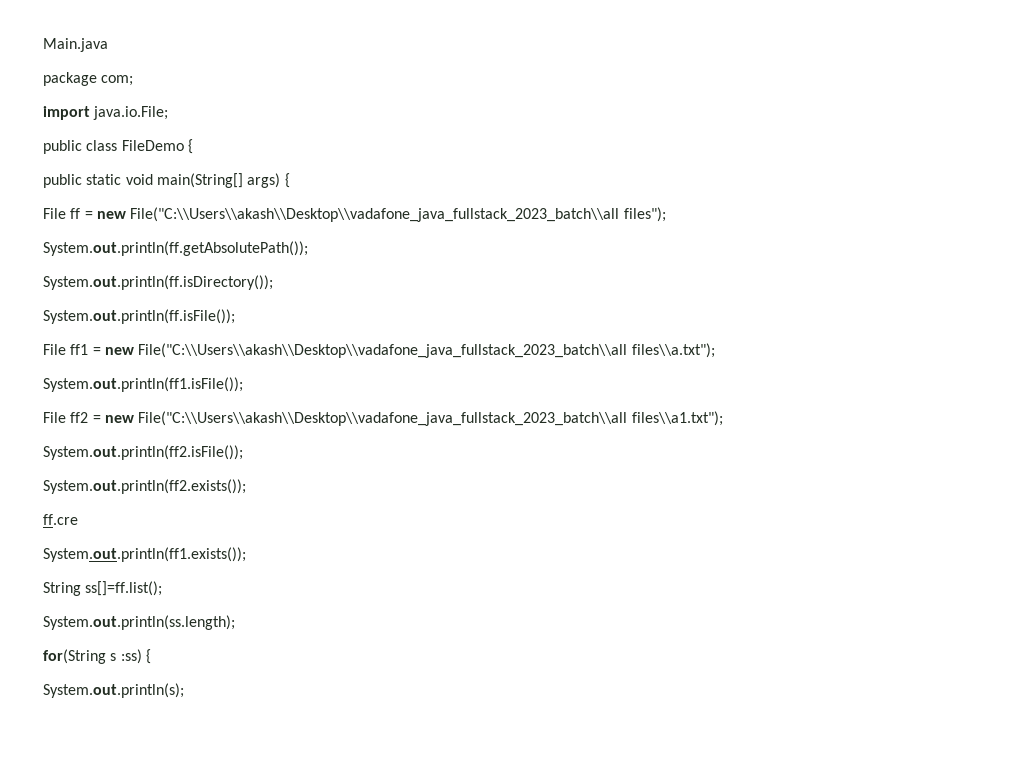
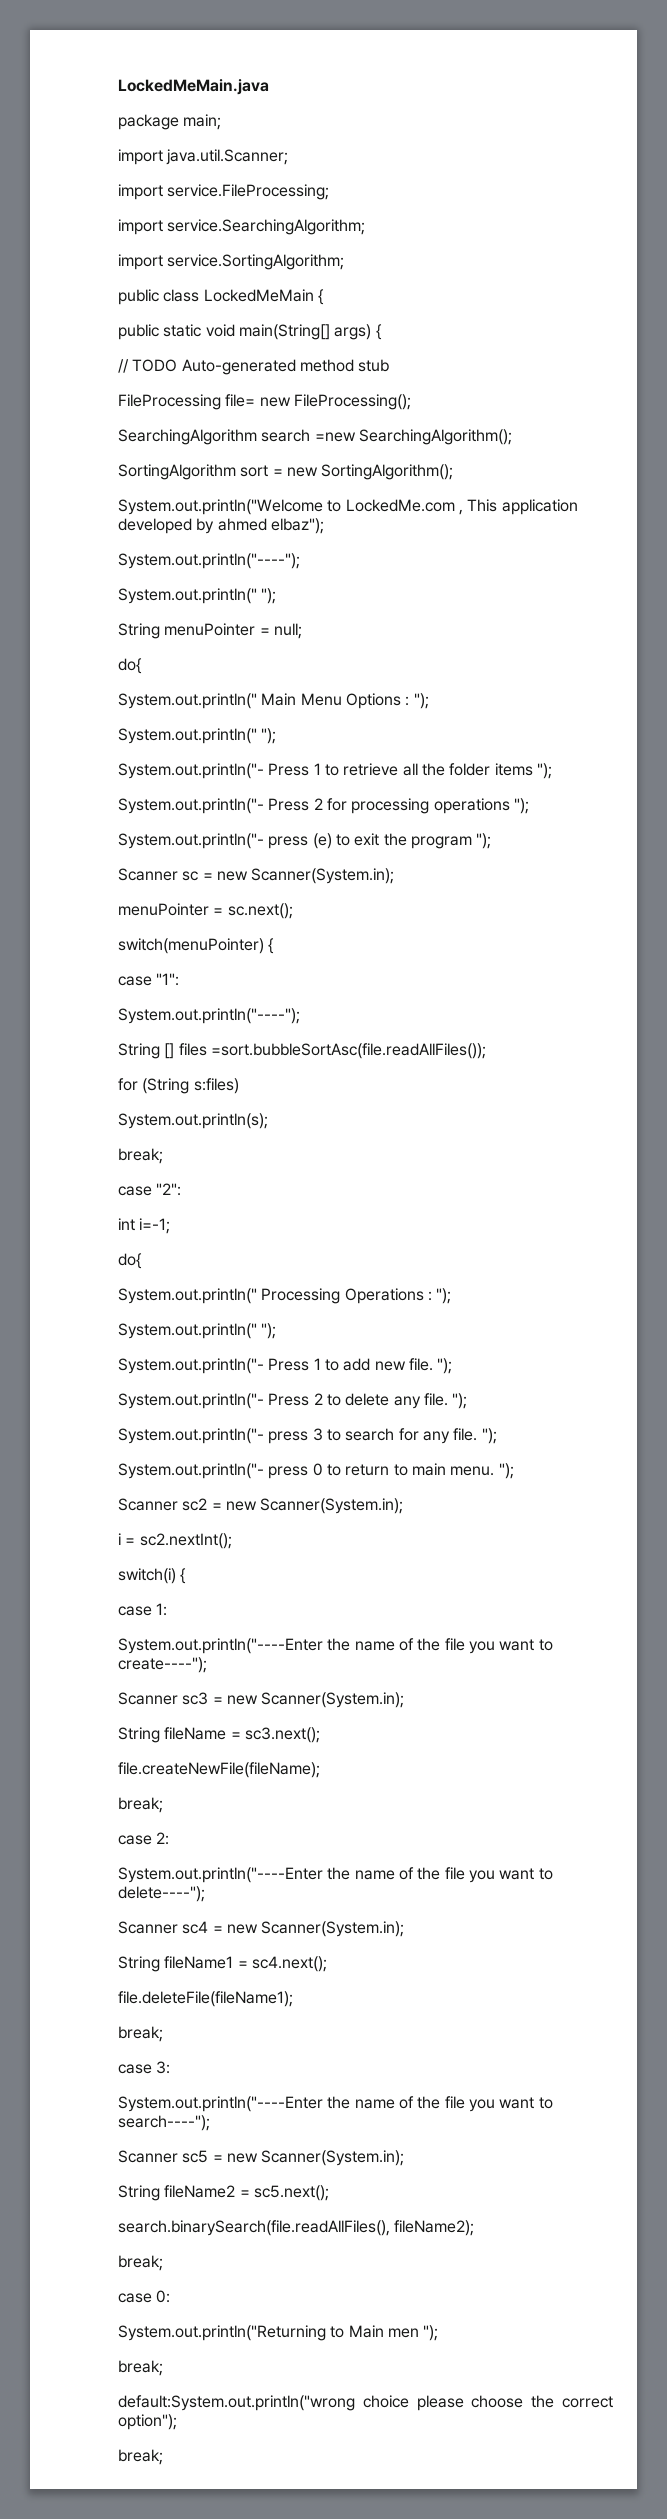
- Main.java
+ LockedMeMain.java
- package com;
- import java.io.File;
+ package main;
+ import java.util.Scanner;
+ import service.FileProcessing;
+ import service.SearchingAlgorithm;
+ import service.SortingAlgorithm;
- public class FileDemo {
+ public class LockedMeMain {
- File ff = new File("C:\\Users\\akash\\Desktop\\vadafone_java_fullstack_2023_batch\\all files");
- System.out.println(ff.getAbsolutePath());
- System.out.println(ff.isDirectory());
- System.out.println(ff.isFile());
- File ff1 = new File("C:\\Users\\akash\\Desktop\\vadafone_java_fullstack_2023_batch\\all files\\a.txt");
- System.out.println(ff1.isFile());
- File ff2 = new File("C:\\Users\\akash\\Desktop\\vadafone_java_fullstack_2023_batch\\all files\\a1.txt");
- System.out.println(ff2.isFile());
- System.out.println(ff2.exists());
- ff.cre
- System.out.println(ff1.exists());
- String ss[]=ff.list();
- System.out.println(ss.length);
- for(String s :ss) {
+ // TODO Auto-generated method stub
+ FileProcessing file= new FileProcessing();
+ SearchingAlgorithm search =new SearchingAlgorithm();
+ SortingAlgorithm sort = new SortingAlgorithm();
+ System.out.println("Welcome to LockedMe.com , This application developed by ahmed elbaz");
+ System.out.println("----");
+ System.out.println(" ");
+ String menuPointer = null;
+ do{
+ System.out.println(" Main Menu Options : ");
+ System.out.println(" ");
+ System.out.println("- Press 1 to retrieve all the folder items ");
+ System.out.println("- Press 2 for processing operations ");
+ System.out.println("- press (e) to exit the program ");
+ Scanner sc = new Scanner(System.in);
+ menuPointer = sc.next();
+ switch(menuPointer) {
+ case "1":
+ System.out.println("----");
+ String [] files =sort.bubbleSortAsc(file.readAllFiles());
+ for (String s:files)
  System.out.println(s);
+ break;
+ case "2":
+ int i=-1;
+ do{
+ System.out.println(" Processing Operations : ");
+ System.out.println(" ");
+ System.out.println("- Press 1 to add new file. ");
+ System.out.println("- Press 2 to delete any file. ");
+ System.out.println("- press 3 to search for any file. ");
+ System.out.println("- press 0 to return to main menu. ");
+ Scanner sc2 = new Scanner(System.in);
+ i = sc2.nextInt();
+ switch(i) {
+ case 1:
+ System.out.println("----Enter the name of the file you want to create----");
+ Scanner sc3 = new Scanner(System.in);
+ String fileName = sc3.next();
+ file.createNewFile(fileName);
+ break;
+ case 2:
+ System.out.println("----Enter the name of the file you want to delete----");
+ Scanner sc4 = new Scanner(System.in);
+ String fileName1 = sc4.next();
+ file.deleteFile(fileName1);
+ break;
+ case 3:
+ System.out.println("----Enter the name of the file you want to search----");
+ Scanner sc5 = new Scanner(System.in);
+ String fileName2 = sc5.next();
+ search.binarySearch(file.readAllFiles(), fileName2);
+ break;
+ case 0:
+ System.out.println("Returning to Main men ");
+ break;
+ default:System.out.println("wrong choice please choose the correct option");
+ break;

